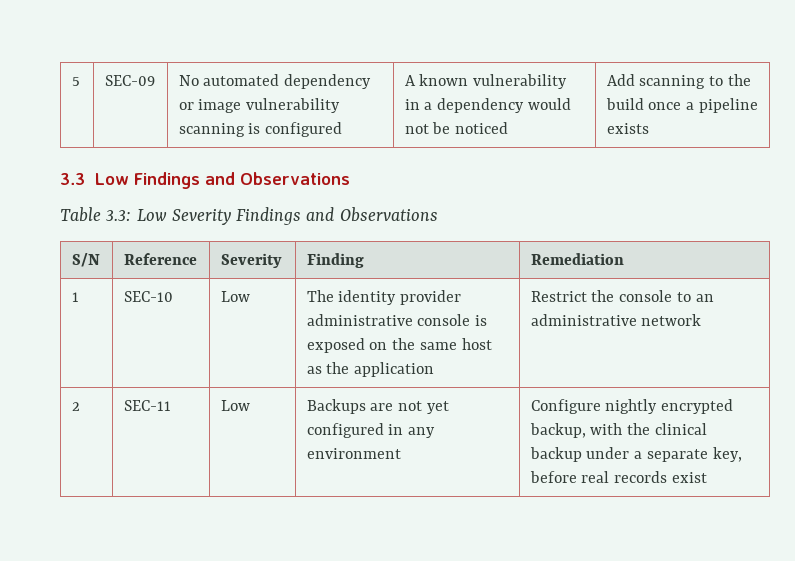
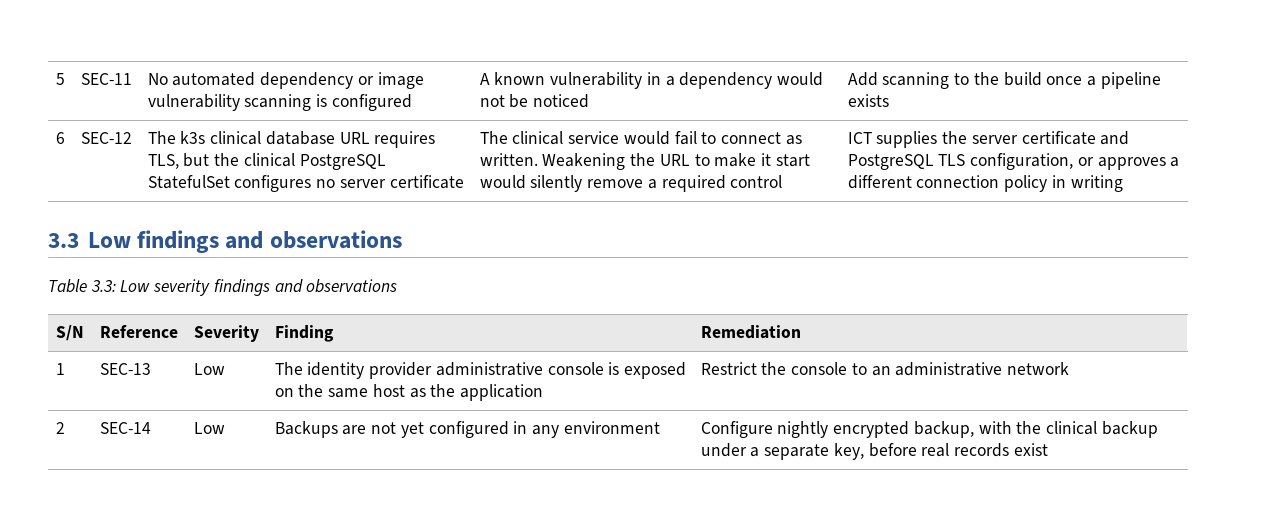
- 5 | SEC-09 | No automated dependency or image vulnerability scanning is configured | A known vulnerability in a dependency would not be noticed | Add scanning to the build once a pipeline exists
+ 5 | SEC-11 | No automated dependency or image vulnerability scanning is configured | A known vulnerability in a dependency would not be noticed | Add scanning to the build once a pipeline exists
+ 6 | SEC-12 | The k3s clinical database URL requires TLS, but the clinical PostgreSQL StatefulSet configures no server certificate | The clinical service would fail to connect as written. Weakening the URL to make it start would silently remove a required control | ICT supplies the server certificate and PostgreSQL TLS configuration, or approves a different connection policy in writing
- 3.3 Low Findings and Observations
+ 3.3 Low findings and observations
- Table 3.3: Low Severity Findings and Observations
+ Table 3.3: Low severity findings and observations
- 1 | SEC-10 | Low | The identity provider administrative console is exposed on the same host as the application | Restrict the console to an administrative network
+ 1 | SEC-13 | Low | The identity provider administrative console is exposed on the same host as the application | Restrict the console to an administrative network
- 2 | SEC-11 | Low | Backups are not yet configured in any environment | Configure nightly encrypted backup, with the clinical backup under a separate key, before real records exist
+ 2 | SEC-14 | Low | Backups are not yet configured in any environment | Configure nightly encrypted backup, with the clinical backup under a separate key, before real records exist

